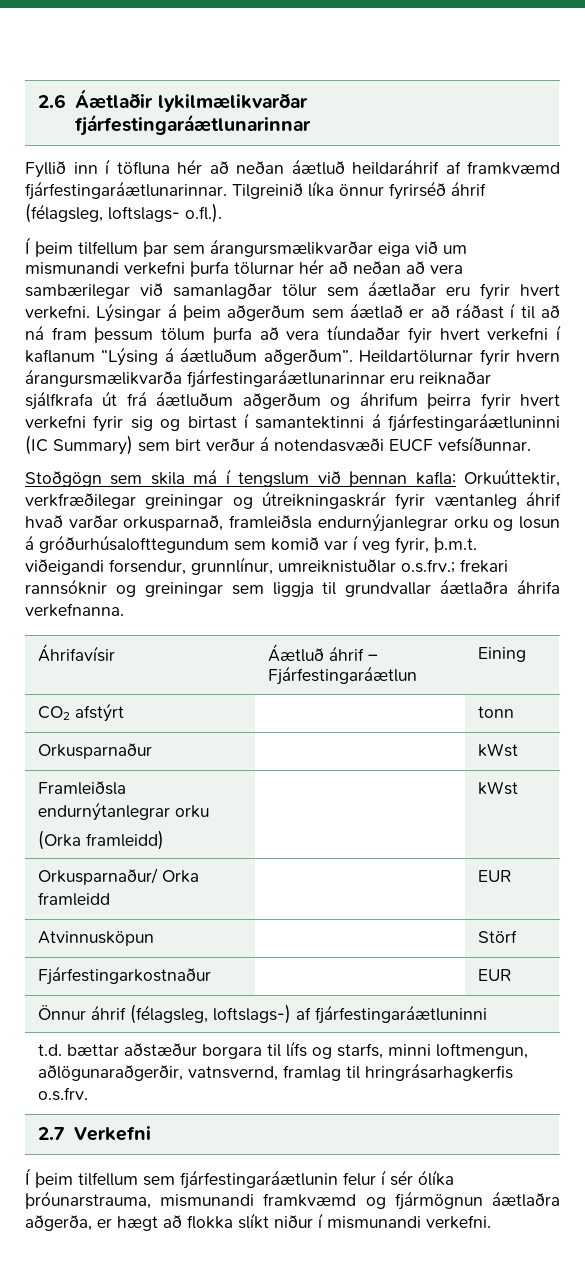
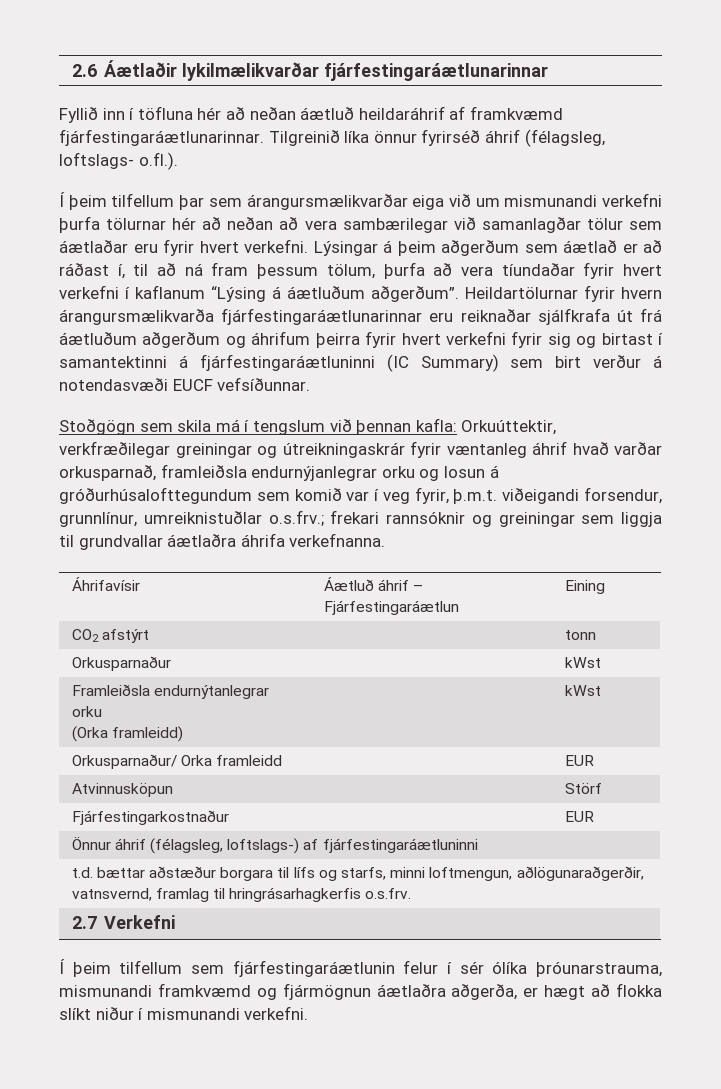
- Lýsingar á þeim aðgerðum sem áætlað er að ráðast í til að ná fram þessum tölum þurfa að vera tíundaðar fyir hvert verkefni í kaflanum “Lýsing á áætluðum aðgerðum”.
+ Lýsingar á þeim aðgerðum sem áætlað er að ráðast í, til að ná fram þessum tölum, þurfa að vera tíundaðar fyrir hvert verkefni í kaflanum “Lýsing á áætluðum aðgerðum”.

